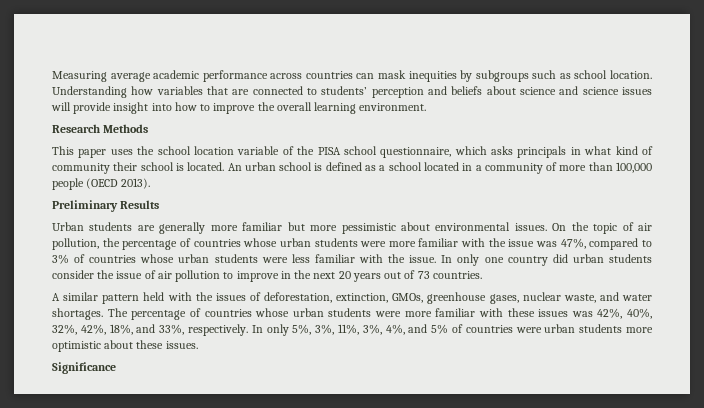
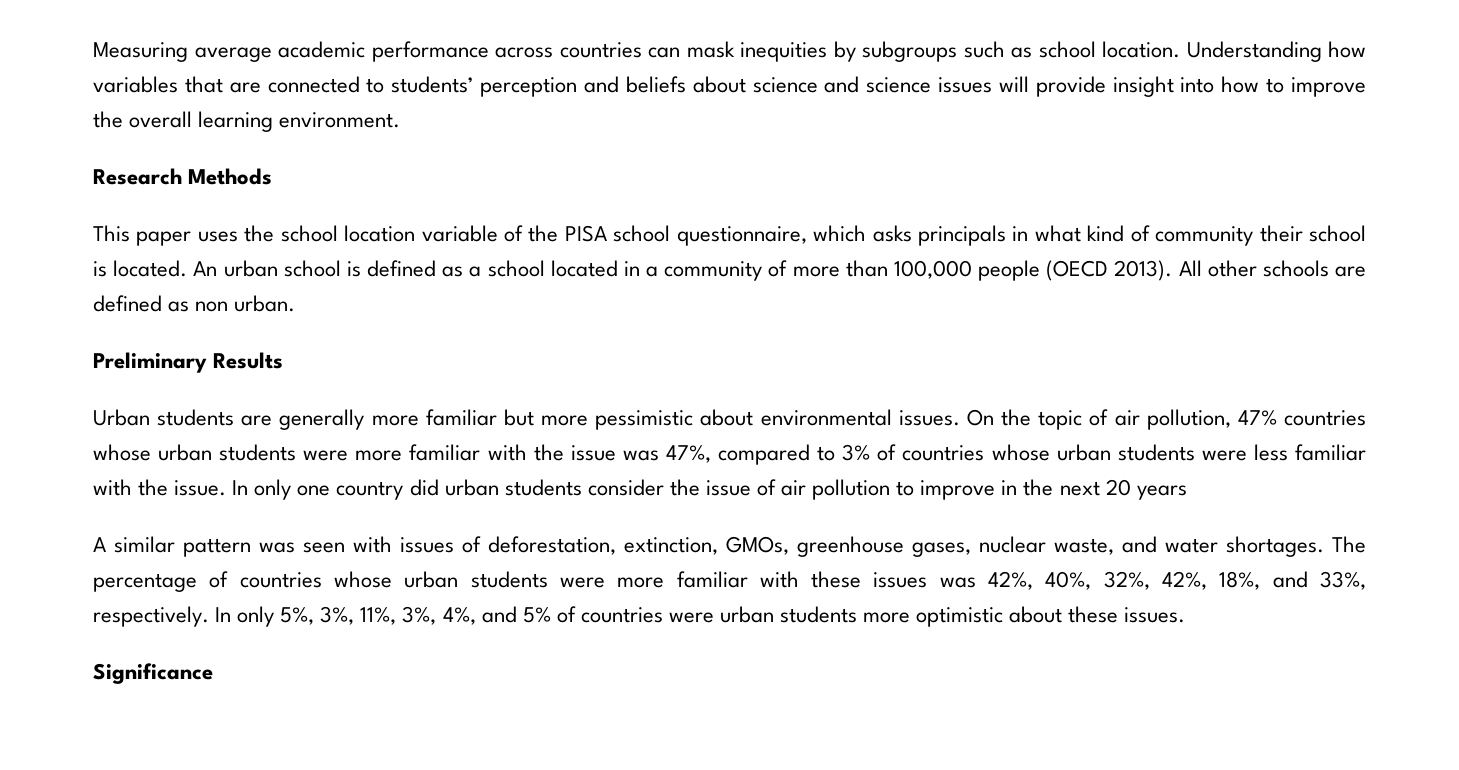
+ All other schools are defined as non urban.
- On the topic of air pollution, the percentage of countries whose urban students were more familiar with the issue was 47%, compared to 3% of countries whose urban students were less familiar with the issue.
+ On the topic of air pollution, 47% countries whose urban students were more familiar with the issue was 47%, compared to 3% of countries whose urban students were less familiar with the issue.
- In only one country did urban students consider the issue of air pollution to improve in the next 20 years out of 73 countries.
+ In only one country did urban students consider the issue of air pollution to improve in the next 20 years
- A similar pattern held with the issues of deforestation, extinction, GMOs, greenhouse gases, nuclear waste, and water shortages.
+ A similar pattern was seen with issues of deforestation, extinction, GMOs, greenhouse gases, nuclear waste, and water shortages.

